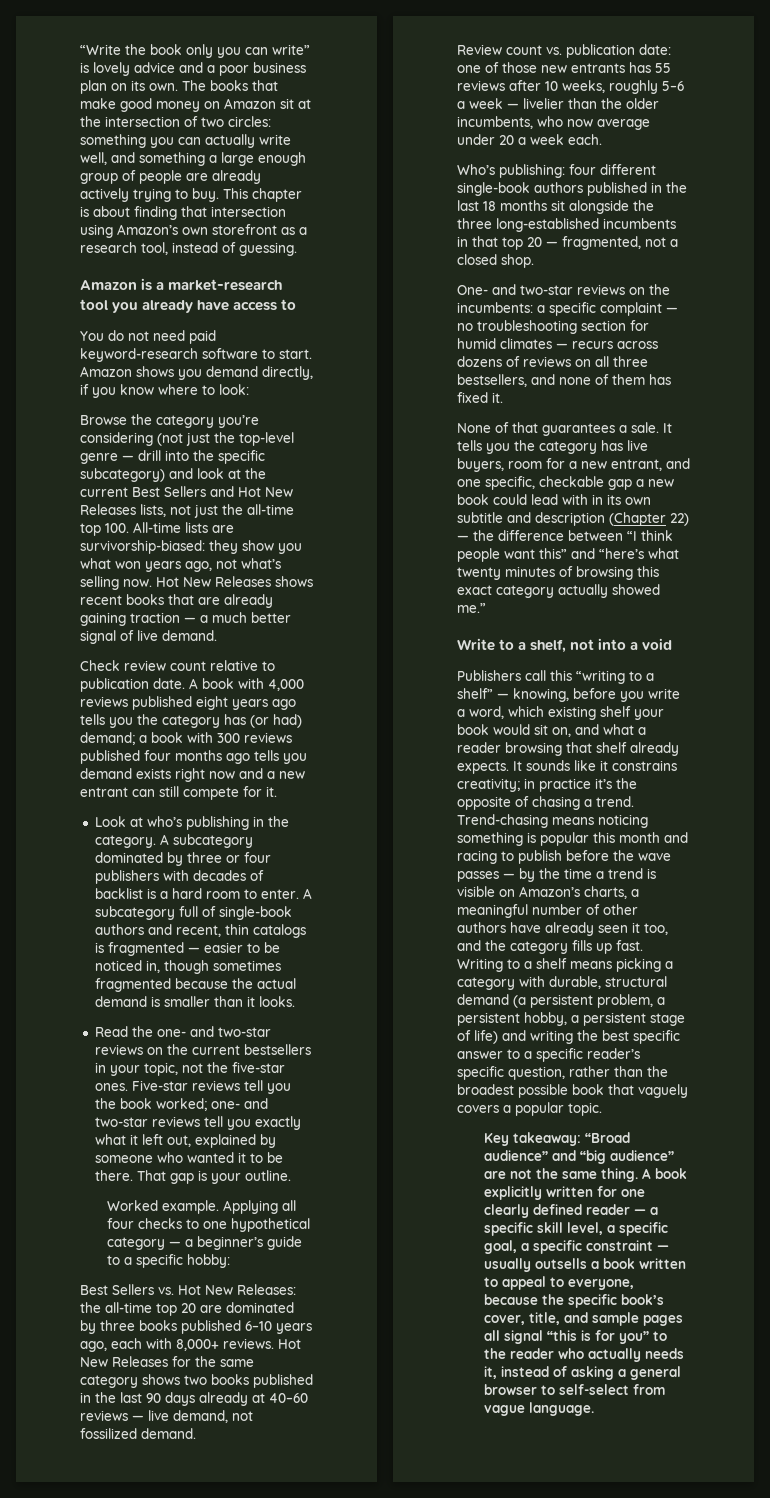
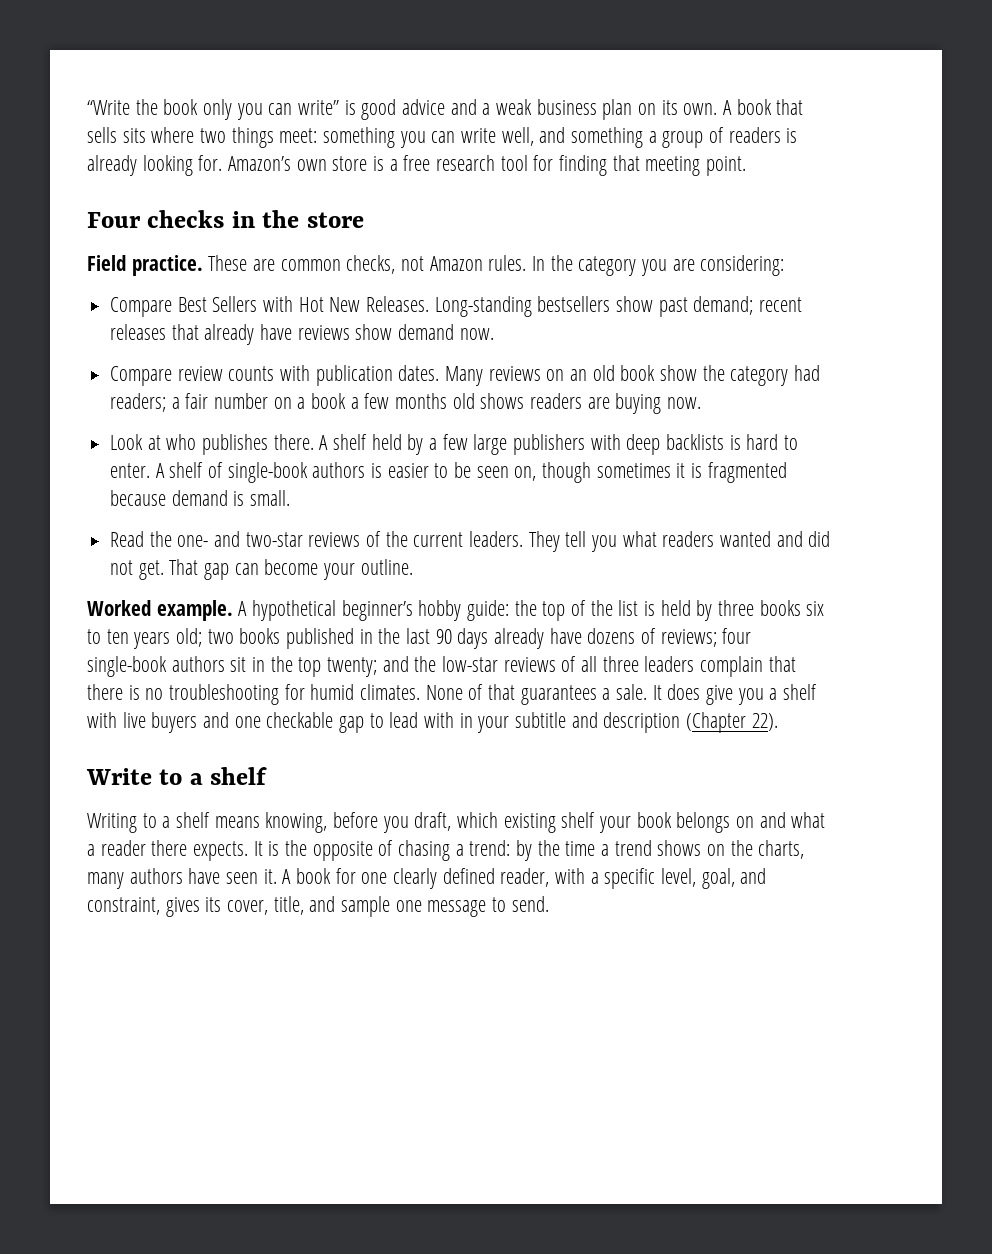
- “Write the book only you can write” is lovely advice and a poor business plan on its own.
+ “Write the book only you can write” is good advice and a weak business plan on its own.
- The books that make good money on Amazon sit at the intersection of two circles: something you can actually write well, and something a large enough group of people are already actively trying to buy. This chapter is about finding that intersection using Amazon’s own storefront as a research tool, instead of guessing.
- Amazon is a market-research tool you already have access to
- You do not need paid keyword-research software to start. Amazon shows you demand directly, if you know where to look:
- Browse the category you’re considering (not just the top-level genre — drill into the specific subcategory) and look at the current Best Sellers and Hot New Releases lists, not just the all-time top 100. All-time lists are survivorship-biased: they show you what won years ago, not what’s selling now. Hot New Releases shows recent books that are already gaining traction — a much better signal of live demand.
- Check review count relative to publication date. A book with 4,000 reviews published eight years ago tells you the category has (or had) demand; a book with 300 reviews published four months ago tells you demand exists right now and a new entrant can still compete for it.
- Look at who’s publishing in the category. A subcategory dominated by three or four publishers with decades of backlist is a hard room to enter.
+ A book that sells sits where two things meet: something you can write well, and something a group of readers is already looking for. Amazon’s own store is a free research tool for finding that meeting point.
+ Four checks in the store
+ Field practice. These are common checks, not Amazon rules. In the category you are considering:
+ Compare Best Sellers with Hot New Releases. Long-standing bestsellers show past demand; recent releases that already have reviews show demand now.
+ Compare review counts with publication dates. Many reviews on an old book show the category had readers; a fair number on a book a few months old shows readers are buying now.
+ Look at who publishes there. A shelf held by a few large publishers with deep backlists is hard to enter.
- A subcategory full of single-book authors and recent, thin catalogs is fragmented — easier to be noticed in, though sometimes fragmented because the actual demand is smaller than it looks.
+ A shelf of single-book authors is easier to be seen on, though sometimes it is fragmented because demand is small.
- Read the one- and two-star reviews on the current bestsellers in your topic, not the five-star ones. Five-star reviews tell you the book worked; one- and two-star reviews tell you exactly what it left out, explained by someone who wanted it to be there. That gap is your outline.
- Worked example. Applying all four checks to one hypothetical category — a beginner’s guide to a specific hobby:
- Best Sellers vs. Hot New Releases: the all-time top 20 are dominated by three books published 6–10 years ago, each with 8,000+ reviews. Hot New Releases for the same category shows two books published in the last 90 days already at 40–60 reviews — live demand, not fossilized demand.
- Review count vs. publication date: one of those new entrants has 55 reviews after 10 weeks, roughly 5–6 a week — livelier than the older incumbents, who now average under 20 a week each.
- Who’s publishing: four different single-book authors published in the last 18 months sit alongside the three long-established incumbents in that top 20 — fragmented, not a closed shop.
- One- and two-star reviews on the incumbents: a specific complaint — no troubleshooting section for humid climates — recurs across dozens of reviews on all three bestsellers, and none of them has fixed it.
- None of that guarantees a sale.
+ Read the one- and two-star reviews of the current leaders. They tell you what readers wanted and did not get. That gap can become your outline.
+ Worked example. A hypothetical beginner’s hobby guide: the top of the list is held by three books six to ten years old; two books published in the last 90 days already have dozens of reviews; four single-book authors sit in the top twenty; and the low-star reviews of all three leaders complain that there is no troubleshooting for humid climates. None of that guarantees a sale.
- It tells you the category has live buyers, room for a new entrant, and one specific, checkable gap a new book could lead with in its own subtitle and description (Chapter 22) — the difference between “I think people want this” and “here’s what twenty minutes of browsing this exact category actually showed me.”
- Write to a shelf, not into a void
- Publishers call this “writing to a shelf” — knowing, before you write a word, which existing shelf your book would sit on, and what a reader browsing that shelf already expects. It sounds like it constrains creativity; in practice it’s the opposite of chasing a trend. Trend-chasing means noticing something is popular this month and racing to publish before the wave passes — by the time a trend is visible on Amazon’s charts, a meaningful number of other authors have already seen it too, and the category fills up fast. Writing to a shelf means picking a category with durable, structural demand (a persistent problem, a persistent hobby, a persistent stage of life) and writing the best specific answer to a specific reader’s specific question, rather than the broadest possible book that vaguely covers a popular topic.
- Key takeaway: “Broad audience” and “big audience” are not the same thing. A book explicitly written for one clearly defined reader — a specific skill level, a specific goal, a specific constraint — usually outsells a book written to appeal to everyone, because the specific book’s cover, title, and sample pages all signal “this is for you” to the reader who actually needs it, instead of asking a general browser to self-select from vague language.
+ It does give you a shelf with live buyers and one checkable gap to lead with in your subtitle and description (Chapter 22).
+ Write to a shelf
+ Writing to a shelf means knowing, before you draft, which existing shelf your book belongs on and what a reader there expects. It is the opposite of chasing a trend: by the time a trend shows on the charts, many authors have seen it. A book for one clearly defined reader, with a specific level, goal, and constraint, gives its cover, title, and sample one message to send.

